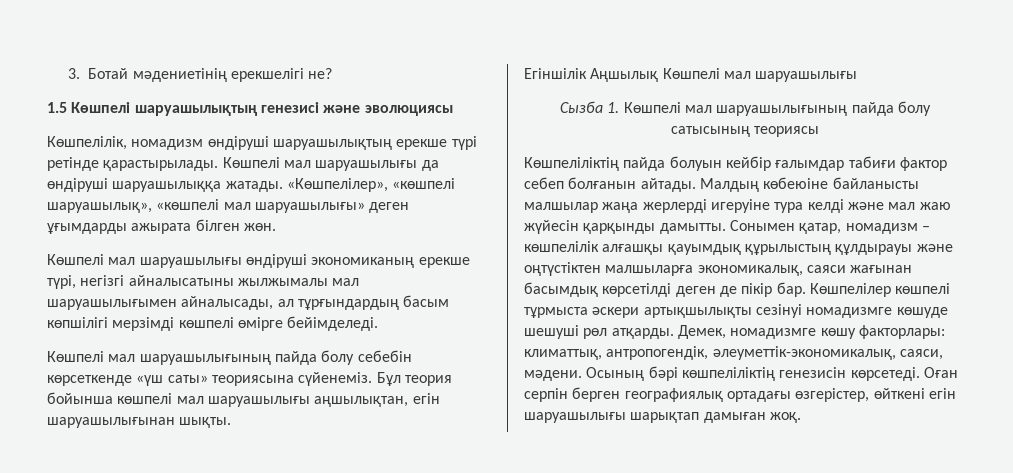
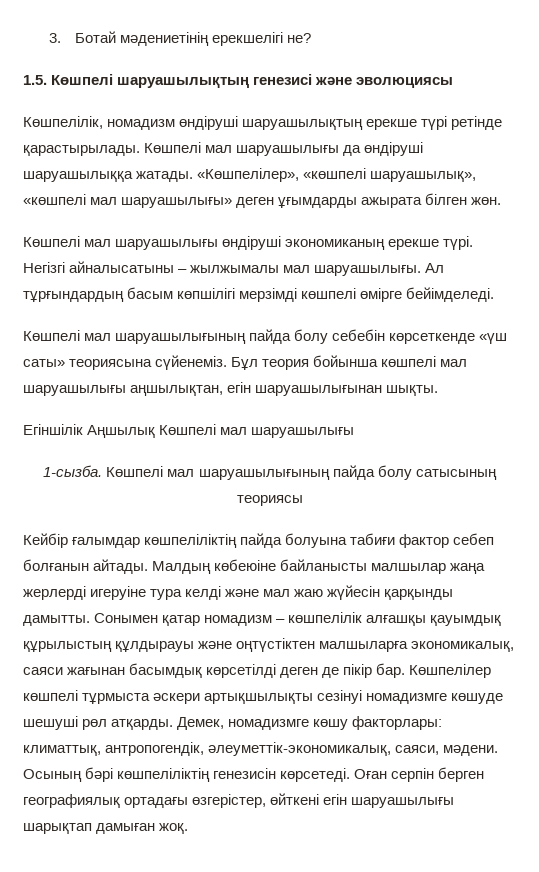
- 1.5 Көшпелі шаруашылықтың генезисі және эволюциясы
+ 1.5. Көшпелі шаруашылықтың генезисі және эволюциясы
- Көшпелі мал шаруашылығы өндіруші экономиканың ерекше түрі, негізгі айналысатыны жылжымалы мал шаруашылығымен айналысады, ал тұрғындардың басым көпшілігі мерзімді көшпелі өмірге бейімделеді.
+ Көшпелі мал шаруашылығы өндіруші экономиканың ерекше түрі. Негізгі айналысатыны – жылжымалы мал шаруашылығы. Ал тұрғындардың басым көпшілігі мерзімді көшпелі өмірге бейімделеді.
- Сызба 1. Көшпелі мал шаруашылығының пайда болу сатысының теориясы
+ 1-сызба. Көшпелі мал шаруашылығының пайда болу сатысының теориясы
- Көшпеліліктің пайда болуын кейбір ғалымдар табиғи фактор себеп болғанын айтады.
+ Кейбір ғалымдар көшпеліліктің пайда болуына табиғи фактор себеп болғанын айтады.
- Сонымен қатар, номадизм – көшпелілік алғашқы қауымдық құрылыстың құлдырауы және оңтүстіктен малшыларға экономикалық, саяси жағынан басымдық көрсетілді деген де пікір бар.
+ Сонымен қатар номадизм – көшпелілік алғашқы қауымдық құрылыстың құлдырауы және оңтүстіктен малшыларға экономикалық, саяси жағынан басымдық көрсетілді деген де пікір бар.

